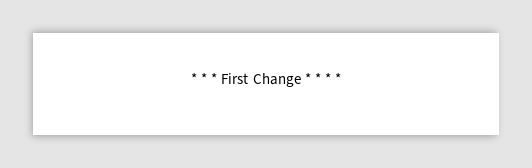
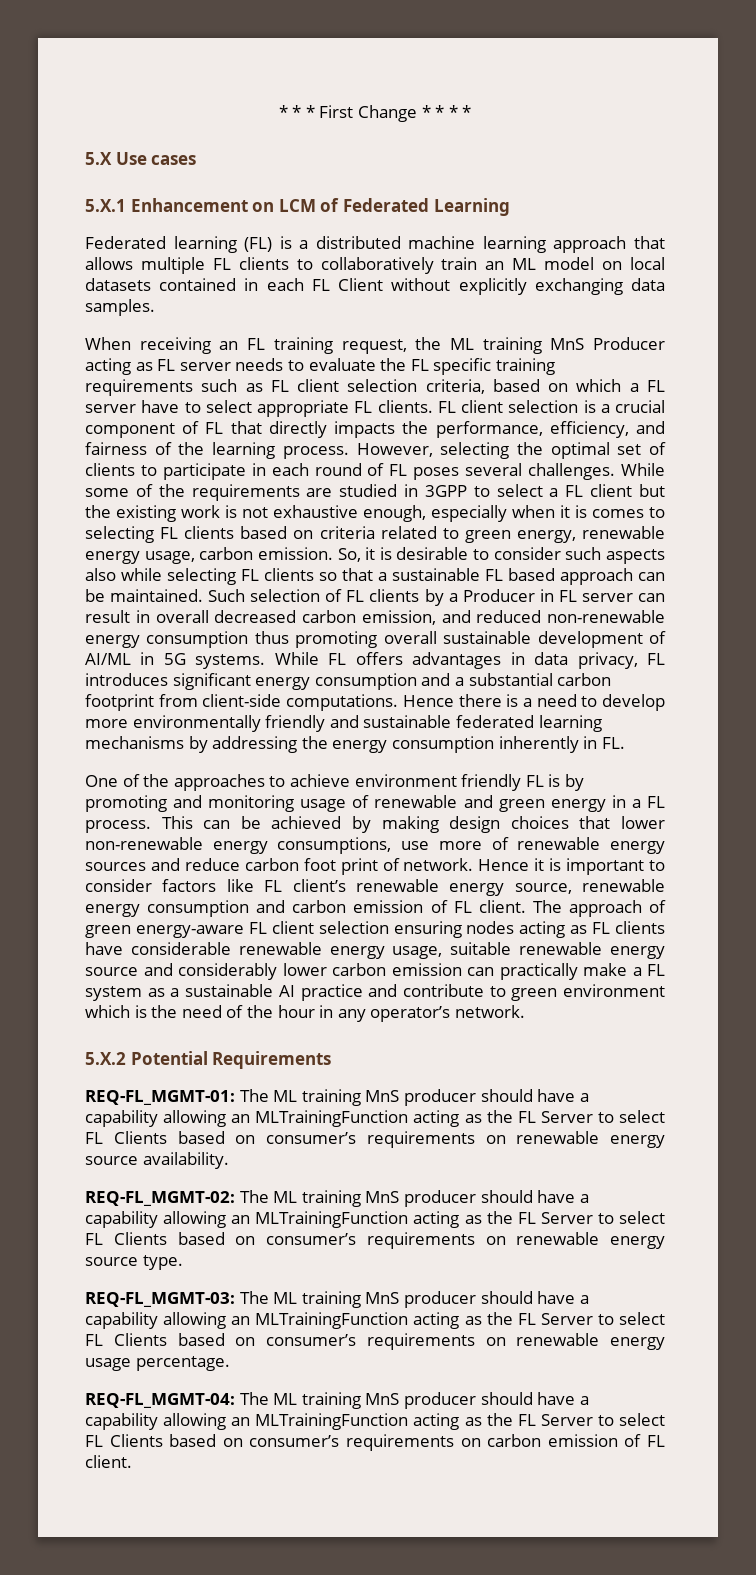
+ 5.X Use cases
+ 5.X.1 Enhancement on LCM of Federated Learning
+ Federated learning (FL) is a distributed machine learning approach that allows multiple FL clients to collaboratively train an ML model on local datasets contained in each FL Client without explicitly exchanging data samples.
+ When receiving an FL training request, the ML training MnS Producer acting as FL server needs to evaluate the FL specific training requirements such as FL client selection criteria, based on which a FL server have to select appropriate FL clients. FL client selection is a crucial component of FL that directly impacts the performance, efficiency, and fairness of the learning process. However, selecting the optimal set of clients to participate in each round of FL poses several challenges. While some of the requirements are studied in 3GPP to select a FL client but the existing work is not exhaustive enough, especially when it is comes to selecting FL clients based on criteria related to green energy, renewable energy usage, carbon emission. So, it is desirable to consider such aspects also while selecting FL clients so that a sustainable FL based approach can be maintained. Such selection of FL clients by a Producer in FL server can result in overall decreased carbon emission, and reduced non-renewable energy consumption thus promoting overall sustainable development of AI/ML in 5G systems. While FL offers advantages in data privacy, FL introduces significant energy consumption and a substantial carbon footprint from client-side computations. Hence there is a need to develop more environmentally friendly and sustainable federated learning mechanisms by addressing the energy consumption inherently in FL.
+ One of the approaches to achieve environment friendly FL is by promoting and monitoring usage of renewable and green energy in a FL process. This can be achieved by making design choices that lower non-renewable energy consumptions, use more of renewable energy sources and reduce carbon foot print of network. Hence it is important to consider factors like FL client’s renewable energy source, renewable energy consumption and carbon emission of FL client. The approach of green energy-aware FL client selection ensuring nodes acting as FL clients have considerable renewable energy usage, suitable renewable energy source and considerably lower carbon emission can practically make a FL system as a sustainable AI practice and contribute to green environment which is the need of the hour in any operator’s network.
+ 5.X.2 Potential Requirements
+ REQ-FL_MGMT-01: The ML training MnS producer should have a capability allowing an MLTrainingFunction acting as the FL Server to select FL Clients based on consumer’s requirements on renewable energy source availability.
+ REQ-FL_MGMT-02: The ML training MnS producer should have a capability allowing an MLTrainingFunction acting as the FL Server to select FL Clients based on consumer’s requirements on renewable energy source type.
+ REQ-FL_MGMT-03: The ML training MnS producer should have a capability allowing an MLTrainingFunction acting as the FL Server to select FL Clients based on consumer’s requirements on renewable energy usage percentage.
+ REQ-FL_MGMT-04: The ML training MnS producer should have a capability allowing an MLTrainingFunction acting as the FL Server to select FL Clients based on consumer’s requirements on carbon emission of FL client.

